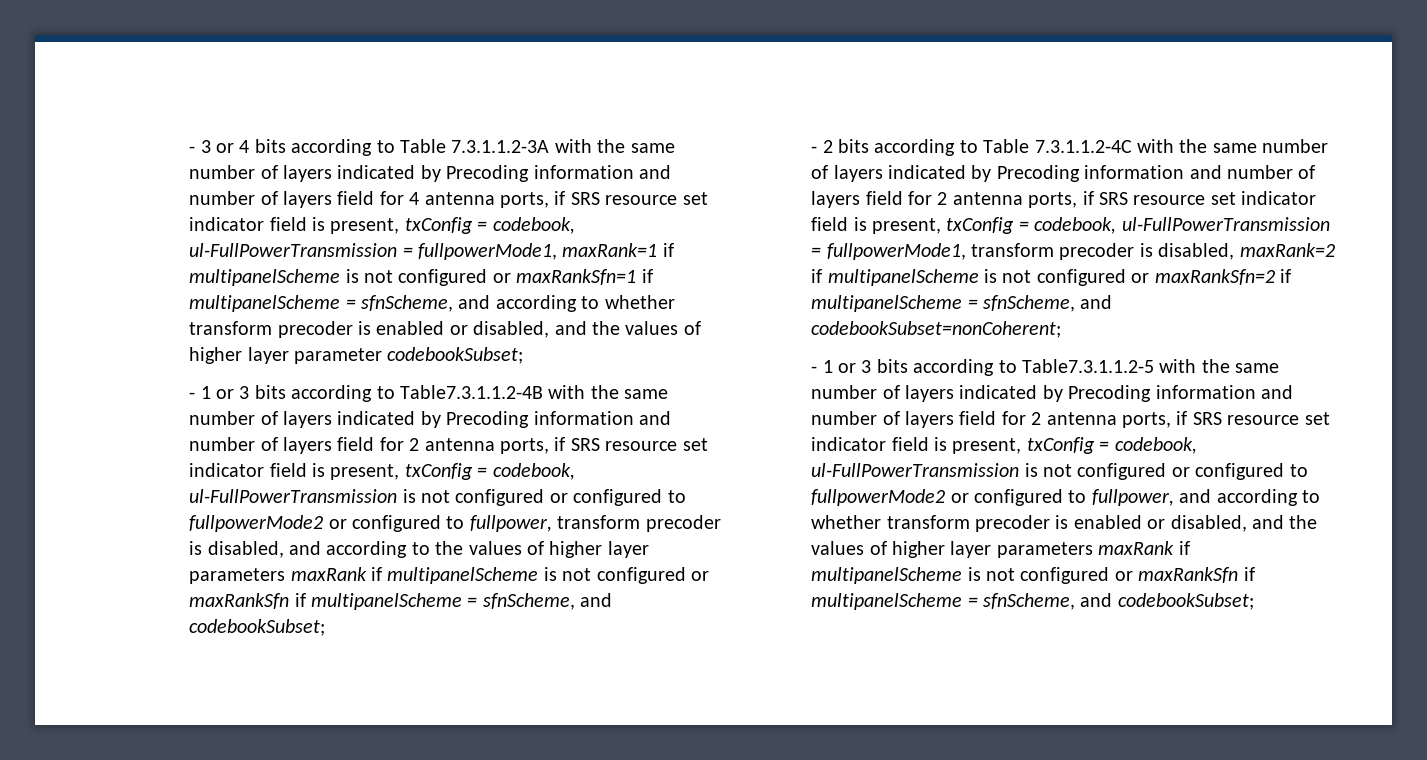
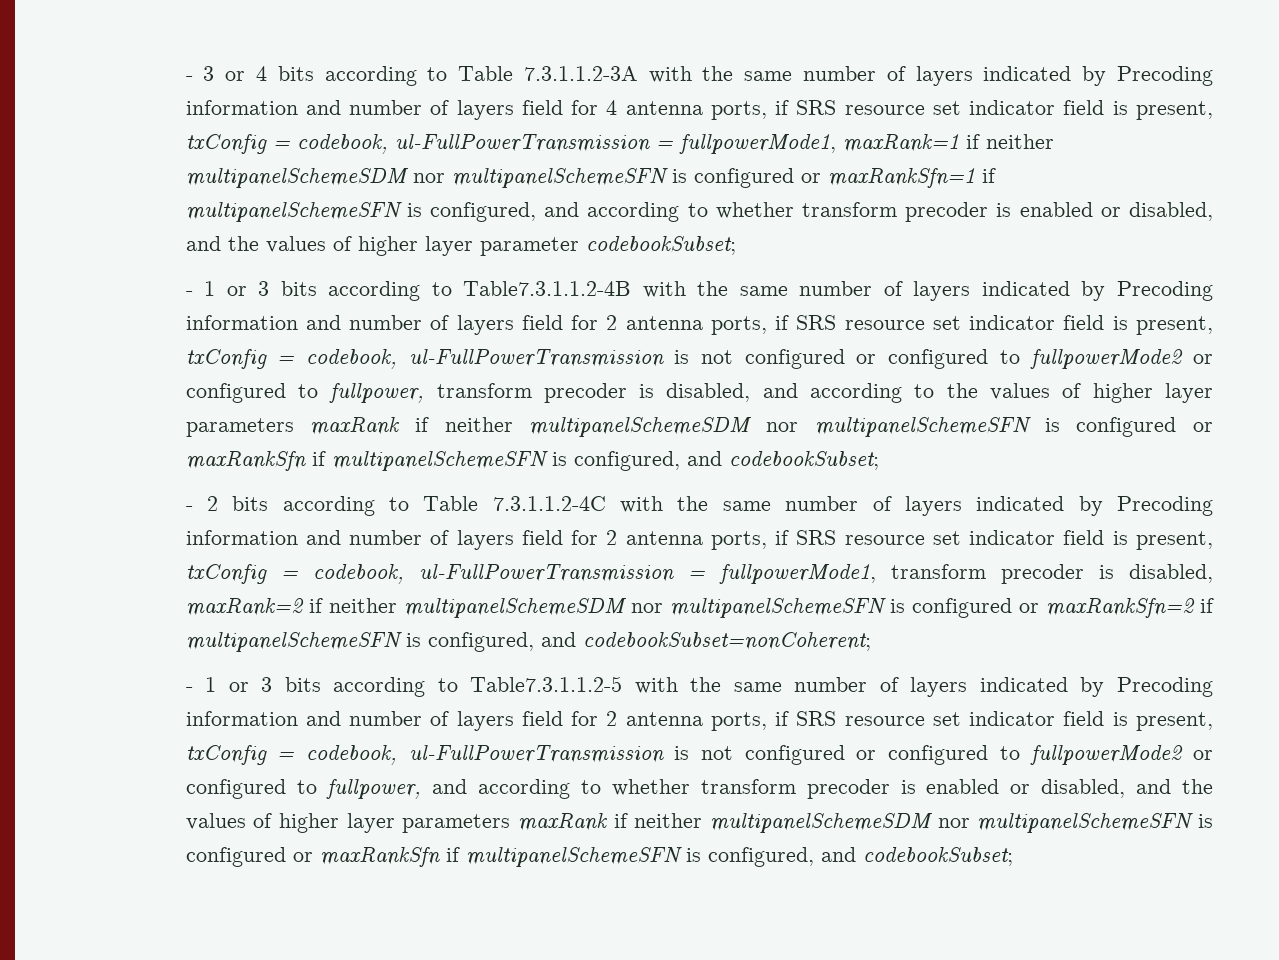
- - 3 or 4 bits according to Table 7.3.1.1.2-3A with the same number of layers indicated by Precoding information and number of layers field for 4 antenna ports, if SRS resource set indicator field is present, txConfig = codebook, ul-FullPowerTransmission = fullpowerMode1, maxRank=1 if multipanelScheme is not configured or maxRankSfn=1 if multipanelScheme = sfnScheme, and according to whether transform precoder is enabled or disabled, and the values of higher layer parameter codebookSubset;
+ - 3 or 4 bits according to Table 7.3.1.1.2-3A with the same number of layers indicated by Precoding information and number of layers field for 4 antenna ports, if SRS resource set indicator field is present, txConfig = codebook, ul-FullPowerTransmission = fullpowerMode1, maxRank=1 if neither multipanelSchemeSDM nor multipanelSchemeSFN is configured or maxRankSfn=1 if multipanelSchemeSFN is configured, and according to whether transform precoder is enabled or disabled, and the values of higher layer parameter codebookSubset;
- - 1 or 3 bits according to Table7.3.1.1.2-4B with the same number of layers indicated by Precoding information and number of layers field for 2 antenna ports, if SRS resource set indicator field is present, txConfig = codebook, ul-FullPowerTransmission is not configured or configured to fullpowerMode2 or configured to fullpower, transform precoder is disabled, and according to the values of higher layer parameters maxRank if multipanelScheme is not configured or maxRankSfn if multipanelScheme = sfnScheme, and codebookSubset;
+ - 1 or 3 bits according to Table7.3.1.1.2-4B with the same number of layers indicated by Precoding information and number of layers field for 2 antenna ports, if SRS resource set indicator field is present, txConfig = codebook, ul-FullPowerTransmission is not configured or configured to fullpowerMode2 or configured to fullpower, transform precoder is disabled, and according to the values of higher layer parameters maxRank if neither multipanelSchemeSDM nor multipanelSchemeSFN is configured or maxRankSfn if multipanelSchemeSFN is configured, and codebookSubset;
- - 2 bits according to Table 7.3.1.1.2-4C with the same number of layers indicated by Precoding information and number of layers field for 2 antenna ports, if SRS resource set indicator field is present, txConfig = codebook, ul-FullPowerTransmission = fullpowerMode1, transform precoder is disabled, maxRank=2 if multipanelScheme is not configured or maxRankSfn=2 if multipanelScheme = sfnScheme, and codebookSubset=nonCoherent;
+ - 2 bits according to Table 7.3.1.1.2-4C with the same number of layers indicated by Precoding information and number of layers field for 2 antenna ports, if SRS resource set indicator field is present, txConfig = codebook, ul-FullPowerTransmission = fullpowerMode1, transform precoder is disabled, maxRank=2 if neither multipanelSchemeSDM nor multipanelSchemeSFN is configured or maxRankSfn=2 if multipanelSchemeSFN is configured, and codebookSubset=nonCoherent;
- - 1 or 3 bits according to Table7.3.1.1.2-5 with the same number of layers indicated by Precoding information and number of layers field for 2 antenna ports, if SRS resource set indicator field is present, txConfig = codebook, ul-FullPowerTransmission is not configured or configured to fullpowerMode2 or configured to fullpower, and according to whether transform precoder is enabled or disabled, and the values of higher layer parameters maxRank if multipanelScheme is not configured or maxRankSfn if multipanelScheme = sfnScheme, and codebookSubset;
+ - 1 or 3 bits according to Table7.3.1.1.2-5 with the same number of layers indicated by Precoding information and number of layers field for 2 antenna ports, if SRS resource set indicator field is present, txConfig = codebook, ul-FullPowerTransmission is not configured or configured to fullpowerMode2 or configured to fullpower, and according to whether transform precoder is enabled or disabled, and the values of higher layer parameters maxRank if neither multipanelSchemeSDM nor multipanelSchemeSFN is configured or maxRankSfn if multipanelSchemeSFN is configured, and codebookSubset;

